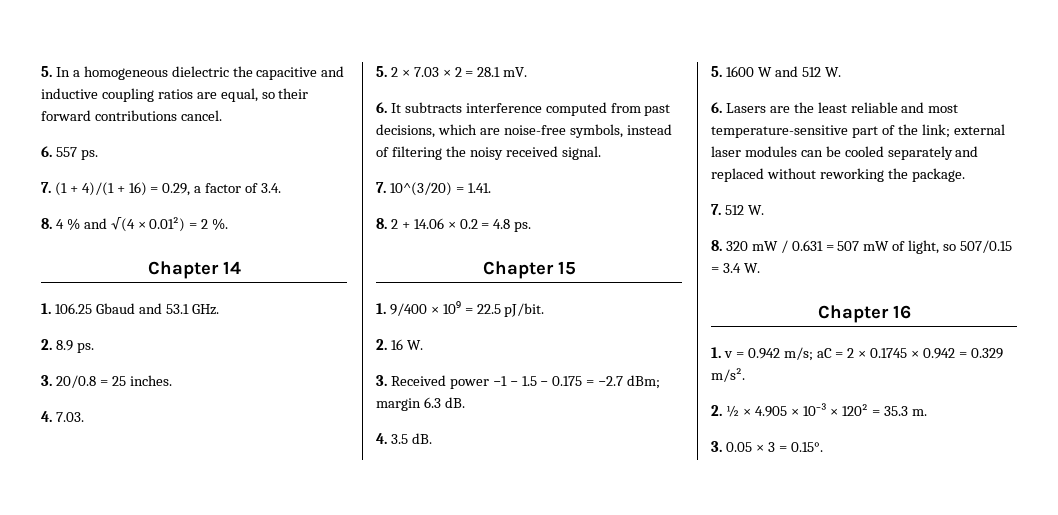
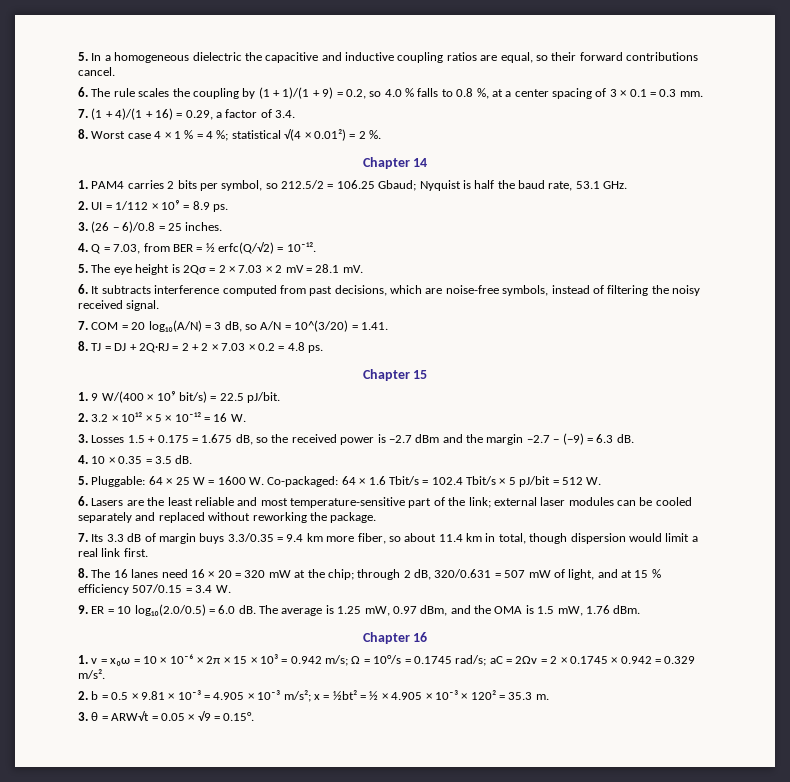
- 6. 557 ps.
+ 6. The rule scales the coupling by (1 + 1)/(1 + 9) = 0.2, so 4.0 % falls to 0.8 %, at a center spacing of 3 × 0.1 = 0.3 mm.
- 8. 4 % and √(4 × 0.01²) = 2 %.
+ 8. Worst case 4 × 1 % = 4 %; statistical √(4 × 0.01²) = 2 %.
- 1. 106.25 Gbaud and 53.1 GHz.
- 2. 8.9 ps.
+ 1. PAM4 carries 2 bits per symbol, so 212.5/2 = 106.25 Gbaud; Nyquist is half the baud rate, 53.1 GHz.
+ 2. UI = 1/112 × 10⁹ = 8.9 ps.
- 3. 20/0.8 = 25 inches.
+ 3. (26 − 6)/0.8 = 25 inches.
- 4. 7.03.
- 5. 2 × 7.03 × 2 = 28.1 mV.
+ 4. Q = 7.03, from BER = ½ erfc(Q/√2) = 10⁻¹².
+ 5. The eye height is 2Qσ = 2 × 7.03 × 2 mV = 28.1 mV.
- 7. 10^(3/20) = 1.41.
- 8. 2 + 14.06 × 0.2 = 4.8 ps.
+ 7. COM = 20 log₁₀(A/N) = 3 dB, so A/N = 10^(3/20) = 1.41.
+ 8. TJ = DJ + 2Q·RJ = 2 + 2 × 7.03 × 0.2 = 4.8 ps.
- 1. 9/400 × 10⁹ = 22.5 pJ/bit.
+ 1. 9 W/(400 × 10⁹ bit/s) = 22.5 pJ/bit.
- 2. 16 W.
- 3. Received power −1 − 1.5 − 0.175 = −2.7 dBm; margin 6.3 dB.
+ 2. 3.2 × 10¹² × 5 × 10⁻¹² = 16 W.
+ 3. Losses 1.5 + 0.175 = 1.675 dB, so the received power is −2.7 dBm and the margin −2.7 − (−9) = 6.3 dB.
- 4. 3.5 dB.
+ 4. 10 × 0.35 = 3.5 dB.
- 5. 1600 W and 512 W.
+ 5. Pluggable: 64 × 25 W = 1600 W. Co-packaged: 64 × 1.6 Tbit/s = 102.4 Tbit/s × 5 pJ/bit = 512 W.
- 7. 512 W.
- 8. 320 mW / 0.631 = 507 mW of light, so 507/0.15 = 3.4 W.
+ 7. Its 3.3 dB of margin buys 3.3/0.35 = 9.4 km more fiber, so about 11.4 km in total, though dispersion would limit a real link first.
+ 8. The 16 lanes need 16 × 20 = 320 mW at the chip; through 2 dB, 320/0.631 = 507 mW of light, and at 15 % efficiency 507/0.15 = 3.4 W.
+ 9. ER = 10 log₁₀(2.0/0.5) = 6.0 dB. The average is 1.25 mW, 0.97 dBm, and the OMA is 1.5 mW, 1.76 dBm.
- 1. v = 0.942 m/s; aC = 2 × 0.1745 × 0.942 = 0.329 m/s².
+ 1. v = x₀ω = 10 × 10⁻⁶ × 2π × 15 × 10³ = 0.942 m/s; Ω = 10°/s = 0.1745 rad/s; aC = 2Ωv = 2 × 0.1745 × 0.942 = 0.329 m/s².
- 2. ½ × 4.905 × 10⁻³ × 120² = 35.3 m.
+ 2. b = 0.5 × 9.81 × 10⁻³ = 4.905 × 10⁻³ m/s²; x = ½bt² = ½ × 4.905 × 10⁻³ × 120² = 35.3 m.
- 3. 0.05 × 3 = 0.15°.
+ 3. θ = ARW√t = 0.05 × √9 = 0.15°.

